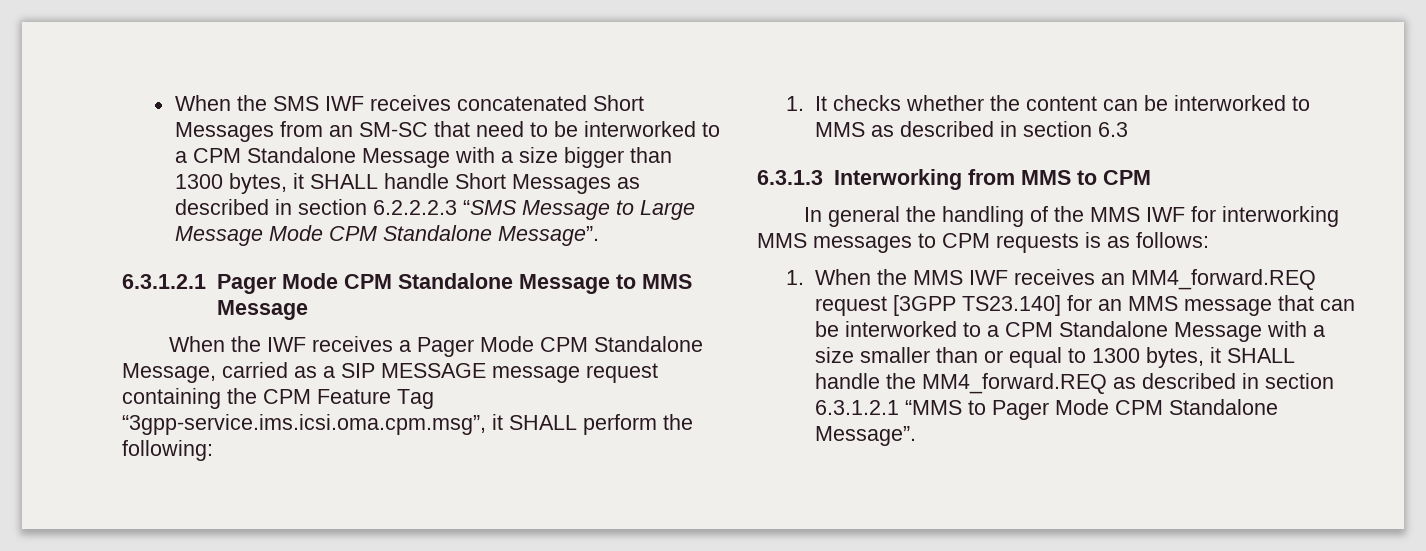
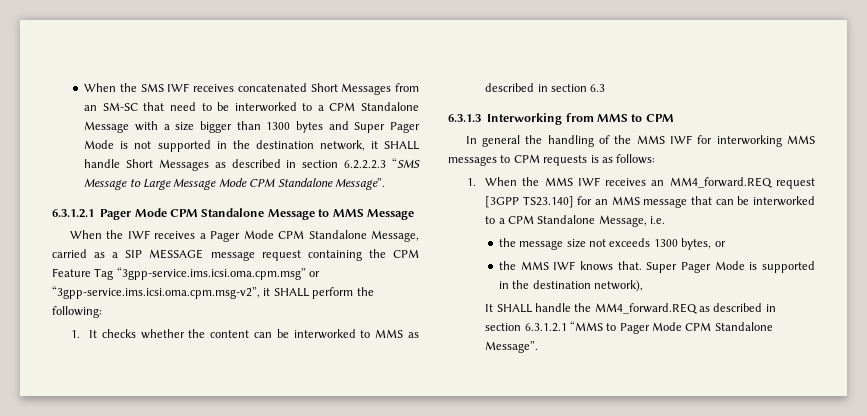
- When the SMS IWF receives concatenated Short Messages from an SM-SC that need to be interworked to a CPM Standalone Message with a size bigger than 1300 bytes, it SHALL handle Short Messages as described in section 6.2.2.2.3 “SMS Message to Large Message Mode CPM Standalone Message”.
+ When the SMS IWF receives concatenated Short Messages from an SM-SC that need to be interworked to a CPM Standalone Message with a size bigger than 1300 bytes and Super Pager Mode is not supported in the destination network, it SHALL handle Short Messages as described in section 6.2.2.2.3 “SMS Message to Large Message Mode CPM Standalone Message”.
- When the IWF receives a Pager Mode CPM Standalone Message, carried as a SIP MESSAGE message request containing the CPM Feature Tag “3gpp-service.ims.icsi.oma.cpm.msg”, it SHALL perform the following:
+ When the IWF receives a Pager Mode CPM Standalone Message, carried as a SIP MESSAGE message request containing the CPM Feature Tag “3gpp-service.ims.icsi.oma.cpm.msg” or “3gpp-service.ims.icsi.oma.cpm.msg-v2”, it SHALL perform the following:
- 1. When the MMS IWF receives an MM4_forward.REQ request [3GPP TS23.140] for an MMS message that can be interworked to a CPM Standalone Message with a size smaller than or equal to 1300 bytes, it SHALL handle the MM4_forward.REQ as described in section 6.3.1.2.1 “MMS to Pager Mode CPM Standalone Message”.
+ 1. When the MMS IWF receives an MM4_forward.REQ request [3GPP TS23.140] for an MMS message that can be interworked to a CPM Standalone Message, i.e.
+ the message size not exceeds 1300 bytes, or
+ the MMS IWF knows that. Super Pager Mode is supported in the destination network),
+ It SHALL handle the MM4_forward.REQ as described in section 6.3.1.2.1 “MMS to Pager Mode CPM Standalone Message”.

